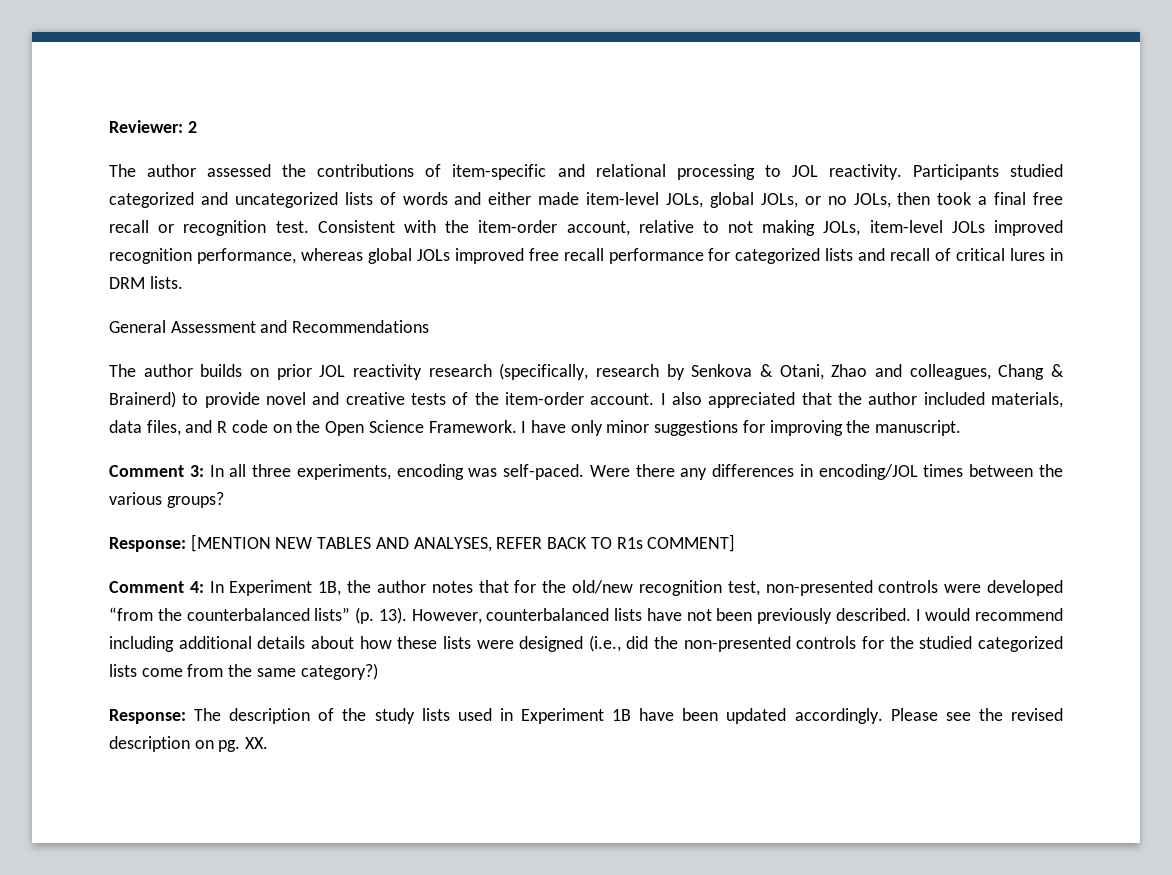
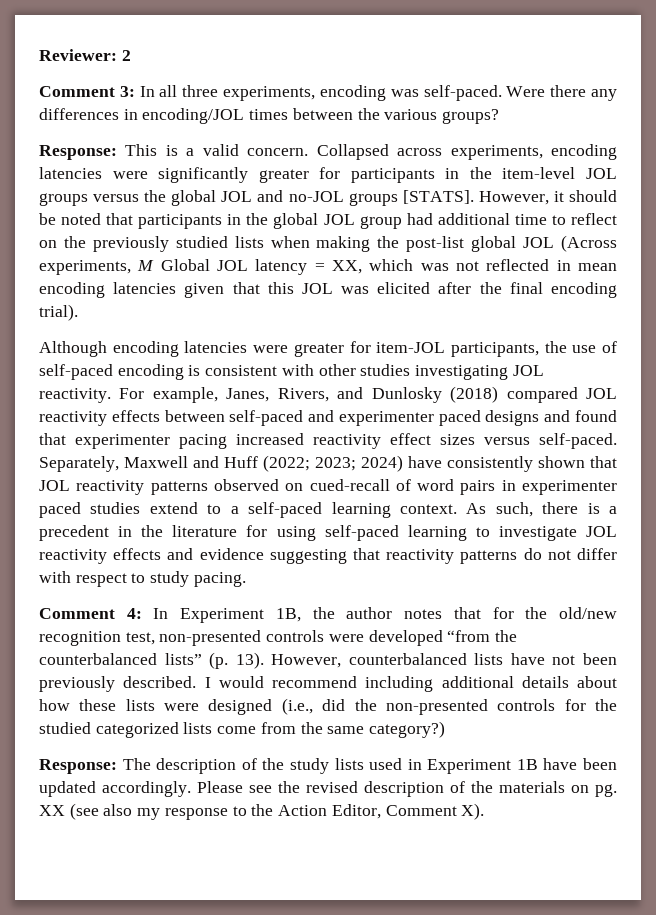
- The author assessed the contributions of item-specific and relational processing to JOL reactivity. Participants studied categorized and uncategorized lists of words and either made item-level JOLs, global JOLs, or no JOLs, then took a final free recall or recognition test. Consistent with the item-order account, relative to not making JOLs, item-level JOLs improved recognition performance, whereas global JOLs improved free recall performance for categorized lists and recall of critical lures in DRM lists.
- General Assessment and Recommendations
- The author builds on prior JOL reactivity research (specifically, research by Senkova & Otani, Zhao and colleagues, Chang & Brainerd) to provide novel and creative tests of the item-order account. I also appreciated that the author included materials, data files, and R code on the Open Science Framework. I have only minor suggestions for improving the manuscript.
- Response: [MENTION NEW TABLES AND ANALYSES, REFER BACK TO R1s COMMENT]
+ Response: This is a valid concern. Collapsed across experiments, encoding latencies were significantly greater for participants in the item-level JOL groups versus the global JOL and no-JOL groups [STATS]. However, it should be noted that participants in the global JOL group had additional time to reflect on the previously studied lists when making the post-list global JOL (Across experiments, M Global JOL latency = XX, which was not reflected in mean encoding latencies given that this JOL was elicited after the final encoding trial).
+ Although encoding latencies were greater for item-JOL participants, the use of self-paced encoding is consistent with other studies investigating JOL reactivity. For example, Janes, Rivers, and Dunlosky (2018) compared JOL reactivity effects between self-paced and experimenter paced designs and found that experimenter pacing increased reactivity effect sizes versus self-paced. Separately, Maxwell and Huff (2022; 2023; 2024) have consistently shown that JOL reactivity patterns observed on cued-recall of word pairs in experimenter paced studies extend to a self-paced learning context. As such, there is a precedent in the literature for using self-paced learning to investigate JOL reactivity effects and evidence suggesting that reactivity patterns do not differ with respect to study pacing.
- Please see the revised description on pg. XX.
+ Please see the revised description of the materials on pg. XX (see also my response to the Action Editor, Comment X).

